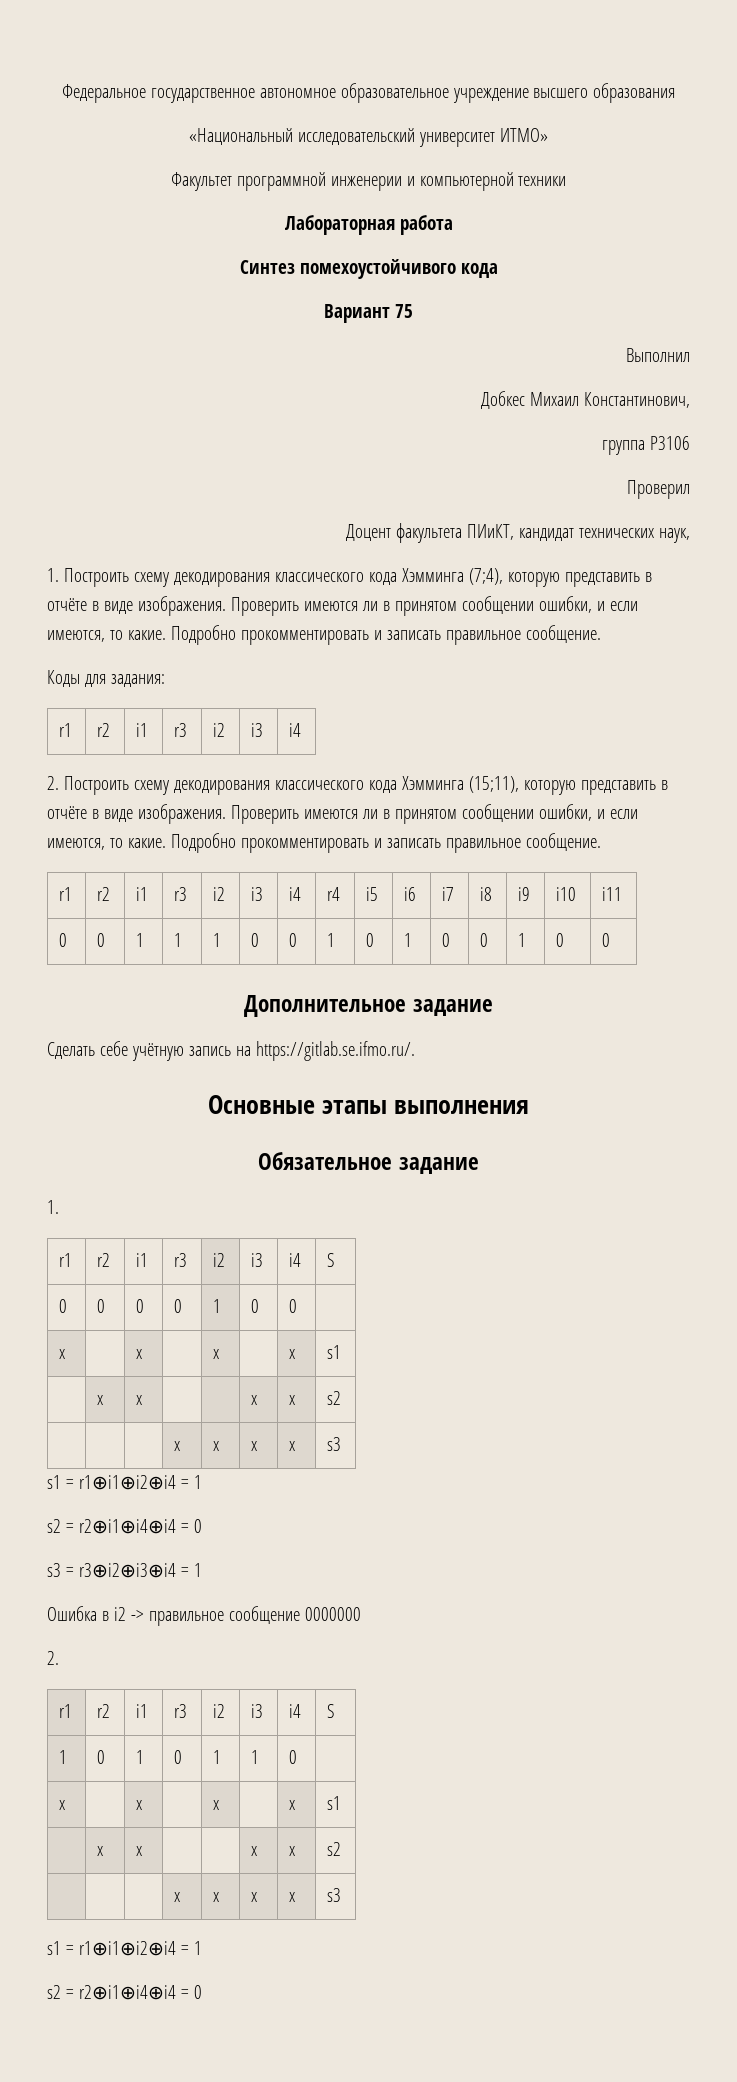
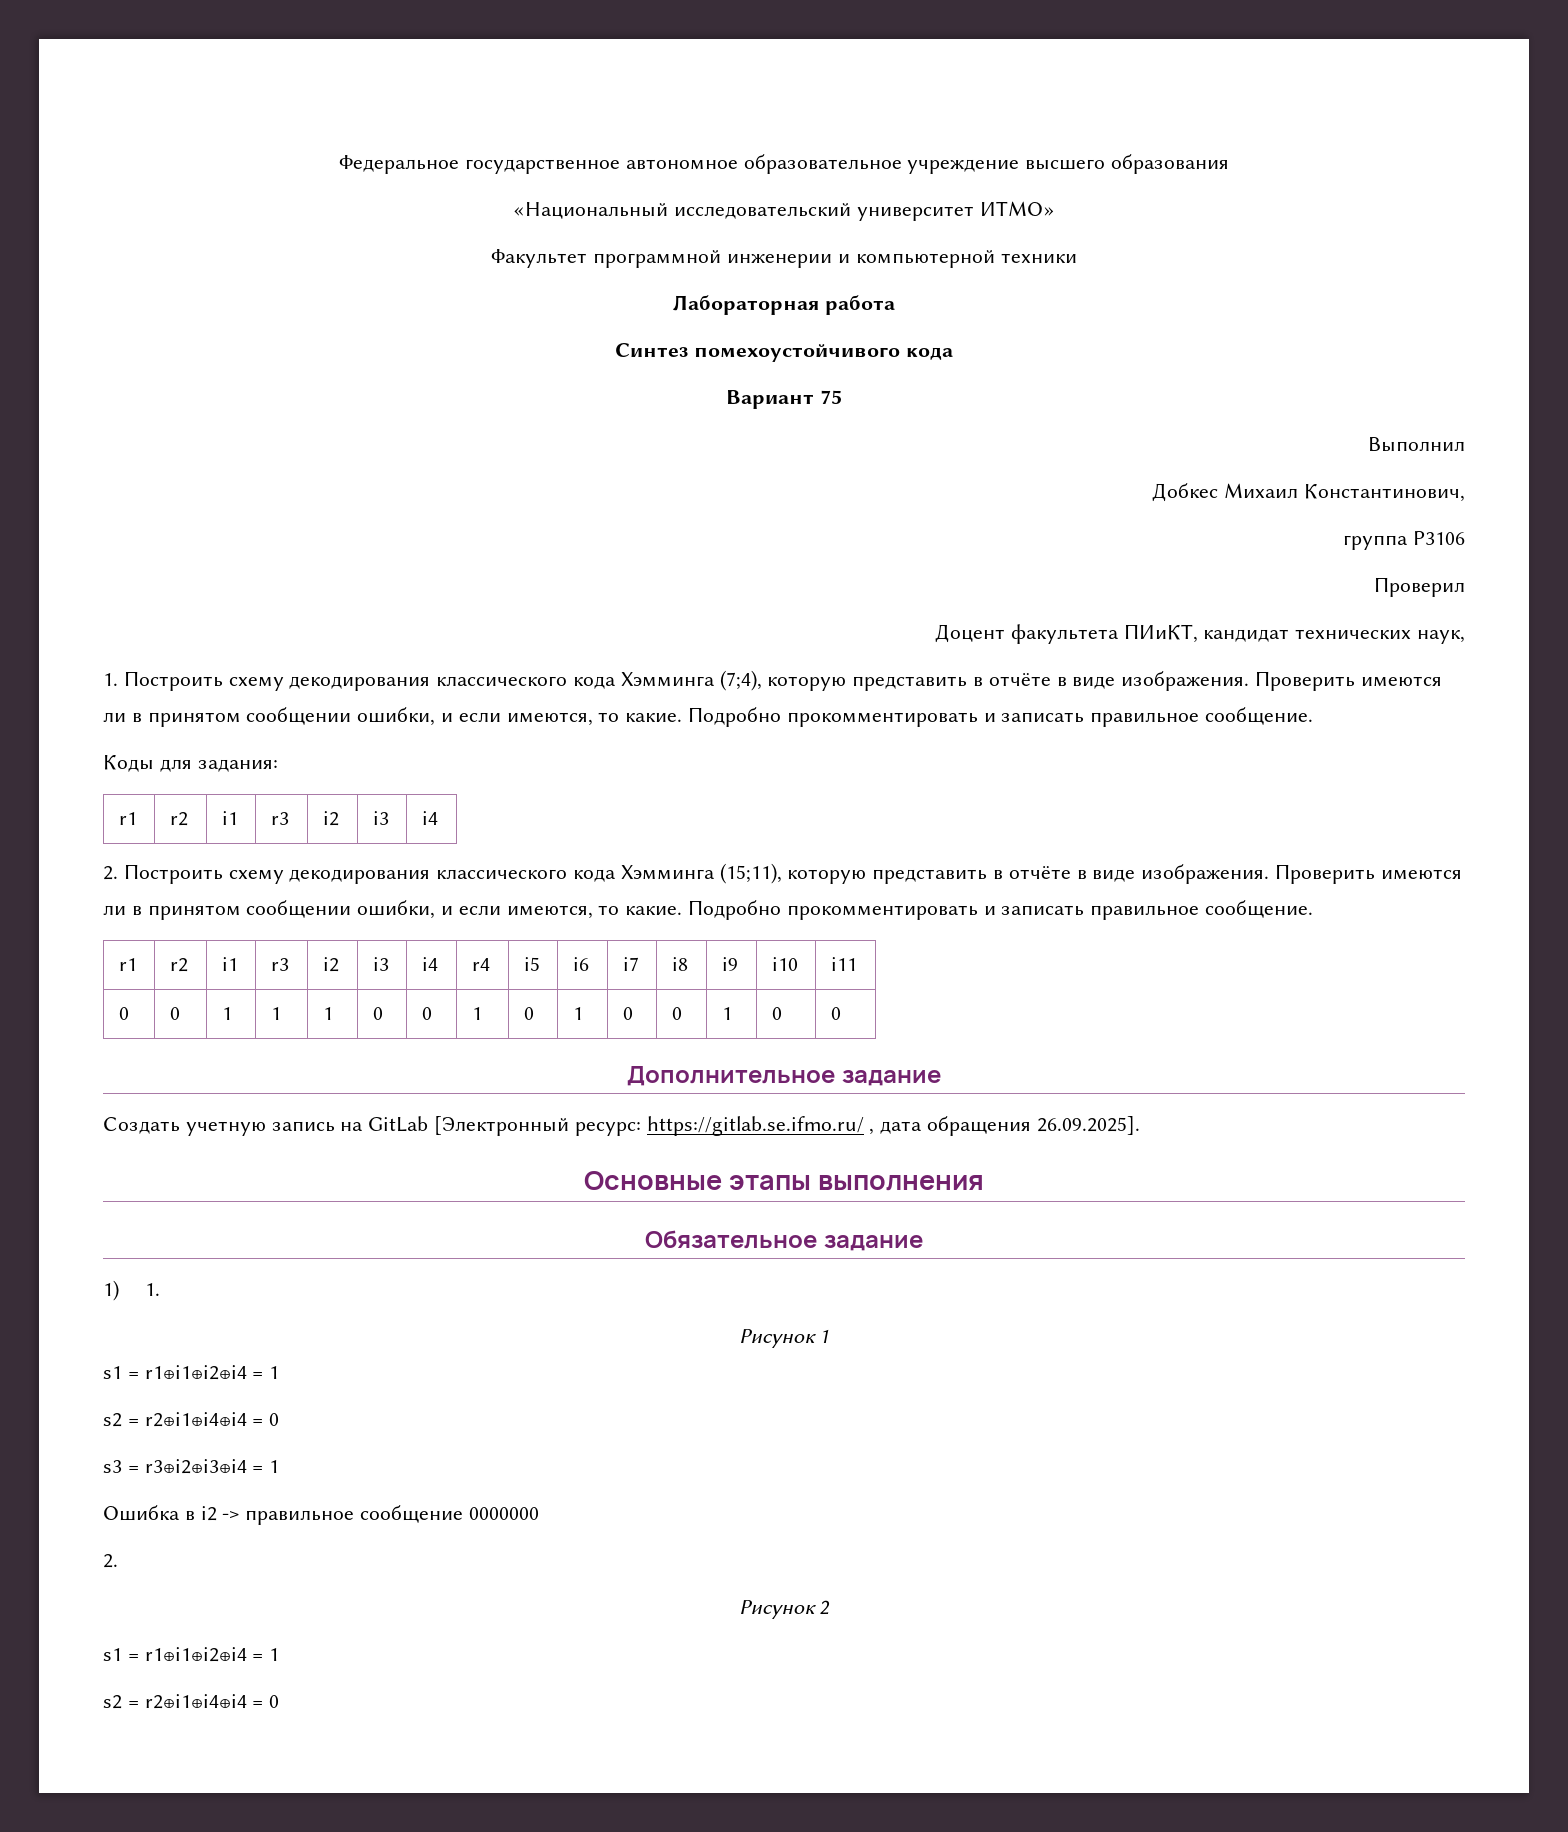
- Сделать себе учётную запись на https://gitlab.se.ifmo.ru/.
+ Создать учетную запись на GitLab [Электронный ресурс: https://gitlab.se.ifmo.ru/ , дата обращения 26.09.2025].
  Обязательное задание
- 1.
- r1 | r2 | i1 | r3 | i2 | i3 | i4 | S
- 0 | 0 | 0 | 0 | 1 | 0 | 0 |
- x | | x | | x | | x | s1
- | x | x | | | x | x | s2
- | | | x | x | x | x | s3
+ 1) 1.
+ Рисунок 1
  Ошибка в i2 -> правильное сообщение 0000000
  2.
- r1 | r2 | i1 | r3 | i2 | i3 | i4 | S
- 1 | 0 | 1 | 0 | 1 | 1 | 0 |
- x | | x | | x | | x | s1
- | x | x | | | x | x | s2
- | | | x | x | x | x | s3
+ Рисунок 2

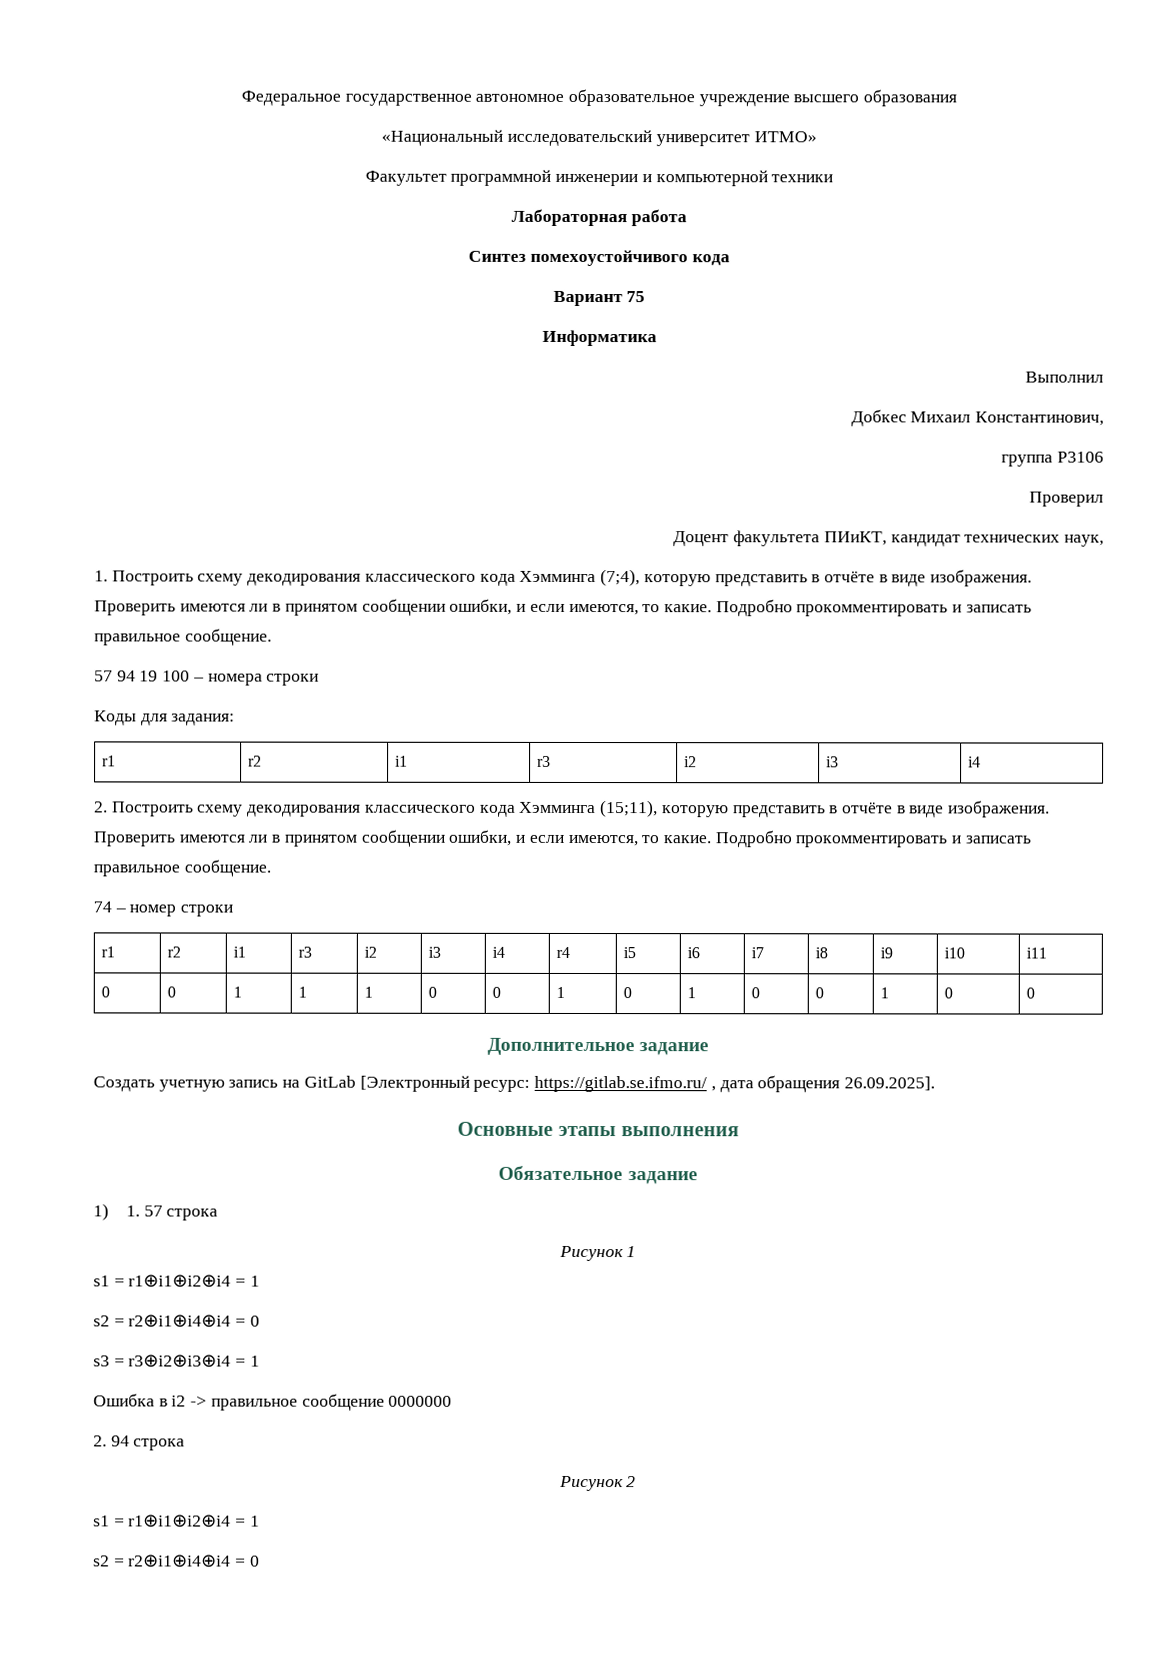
+ Информатика
+ 57 94 19 100 – номера строки
+ 74 – номер строки
- 1) 1.
+ 1) 1. 57 строка
  Ошибка в i2 -> правильное сообщение 0000000
- 2.
+ 2. 94 строка

